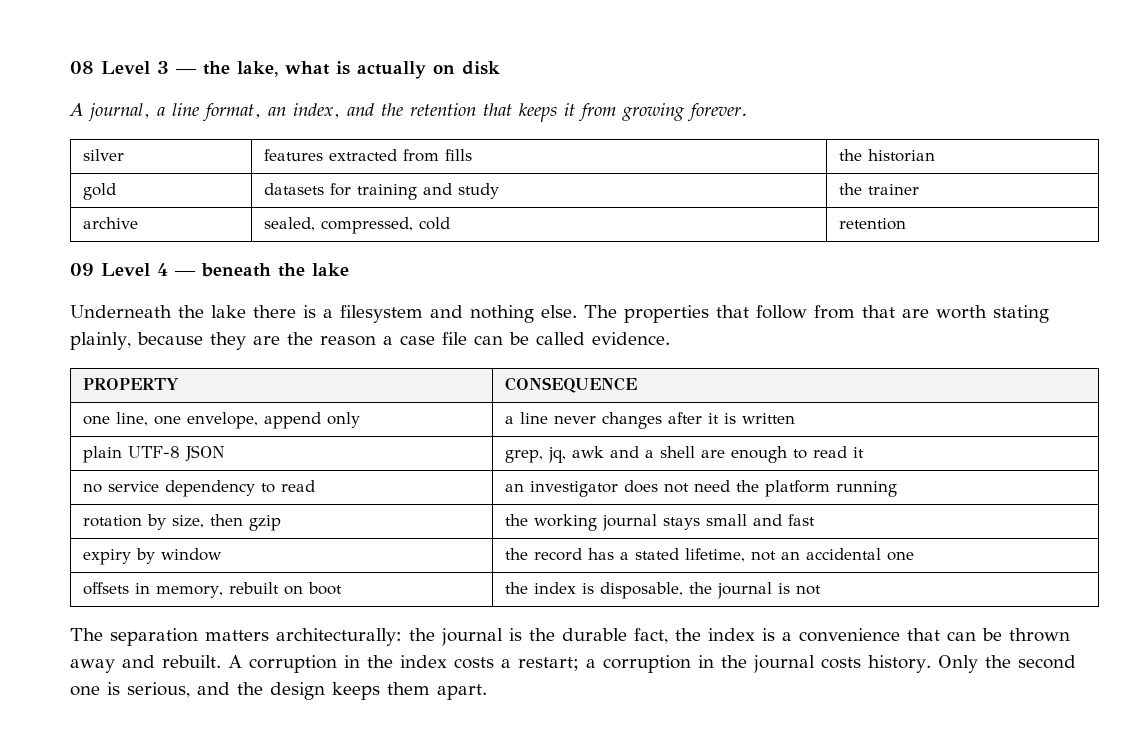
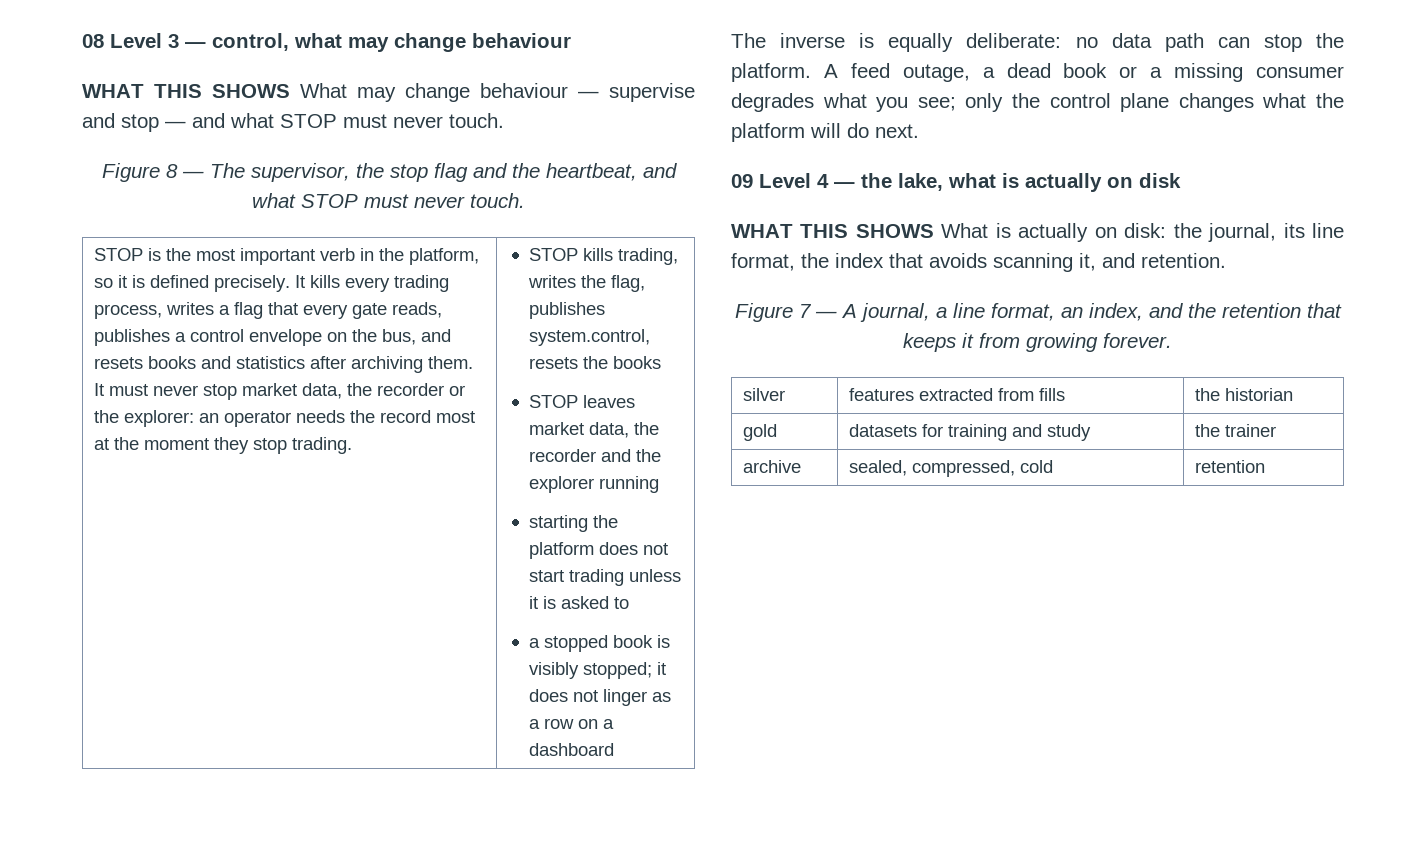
- 08 Level 3 — the lake, what is actually on disk
+ 08 Level 3 — control, what may change behaviour
+ WHAT THIS SHOWS What may change behaviour — supervise and stop — and what STOP must never touch.
+ Figure 8 — The supervisor, the stop flag and the heartbeat, and what STOP must never touch.
+ STOP is the most important verb in the platform, so it is defined precisely. It kills every trading process, writes a flag that every gate reads, publishes a control envelope on the bus, and resets books and statistics after archiving them. It must never stop market data, the recorder or the explorer: an operator needs the record most at the moment they stop trading. | STOP kills trading, writes the flag, publishes system.control, resets the books
+ STOP leaves market data, the recorder and the explorer running
+ starting the platform does not start trading unless it is asked to
+ a stopped book is visibly stopped; it does not linger as a row on a dashboard
+ The inverse is equally deliberate: no data path can stop the platform. A feed outage, a dead book or a missing consumer degrades what you see; only the control plane changes what the platform will do next.
+ 09 Level 4 — the lake, what is actually on disk
- A journal, a line format, an index, and the retention that keeps it from growing forever.
+ WHAT THIS SHOWS What is actually on disk: the journal, its line format, the index that avoids scanning it, and retention.
+ Figure 7 — A journal, a line format, an index, and the retention that keeps it from growing forever.
- 09 Level 4 — beneath the lake
- Underneath the lake there is a filesystem and nothing else. The properties that follow from that are worth stating plainly, because they are the reason a case file can be called evidence.
- PROPERTY | CONSEQUENCE
- one line, one envelope, append only | a line never changes after it is written
- plain UTF-8 JSON | grep, jq, awk and a shell are enough to read it
- no service dependency to read | an investigator does not need the platform running
- rotation by size, then gzip | the working journal stays small and fast
- expiry by window | the record has a stated lifetime, not an accidental one
- offsets in memory, rebuilt on boot | the index is disposable, the journal is not
- The separation matters architecturally: the journal is the durable fact, the index is a convenience that can be thrown away and rebuilt. A corruption in the index costs a restart; a corruption in the journal costs history. Only the second one is serious, and the design keeps them apart.

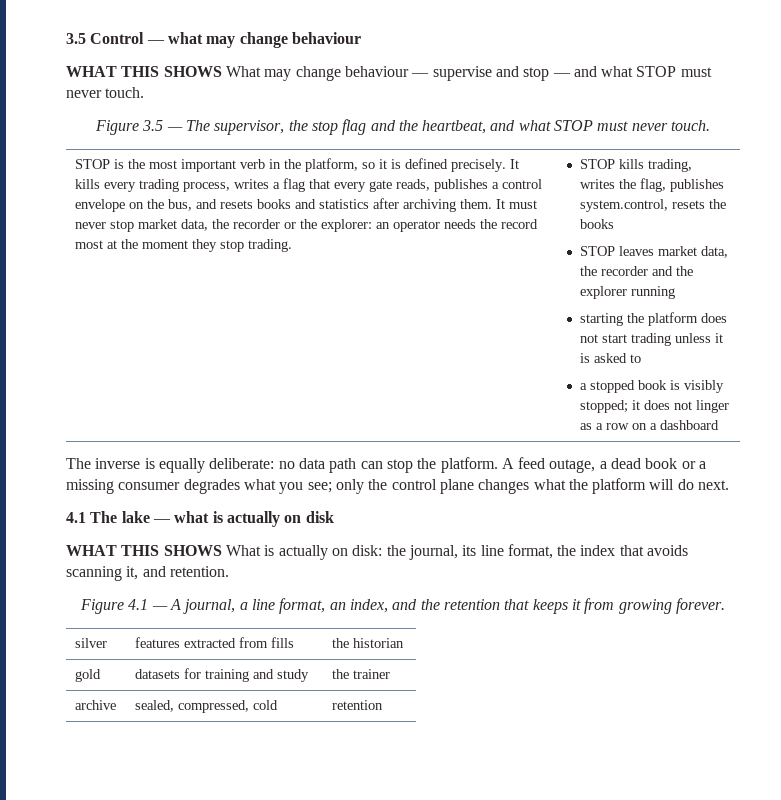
- 08 Level 3 — control, what may change behaviour
+ 3.5 Control — what may change behaviour
- Figure 8 — The supervisor, the stop flag and the heartbeat, and what STOP must never touch.
+ Figure 3.5 — The supervisor, the stop flag and the heartbeat, and what STOP must never touch.
- 09 Level 4 — the lake, what is actually on disk
+ 4.1 The lake — what is actually on disk
- Figure 7 — A journal, a line format, an index, and the retention that keeps it from growing forever.
+ Figure 4.1 — A journal, a line format, an index, and the retention that keeps it from growing forever.

